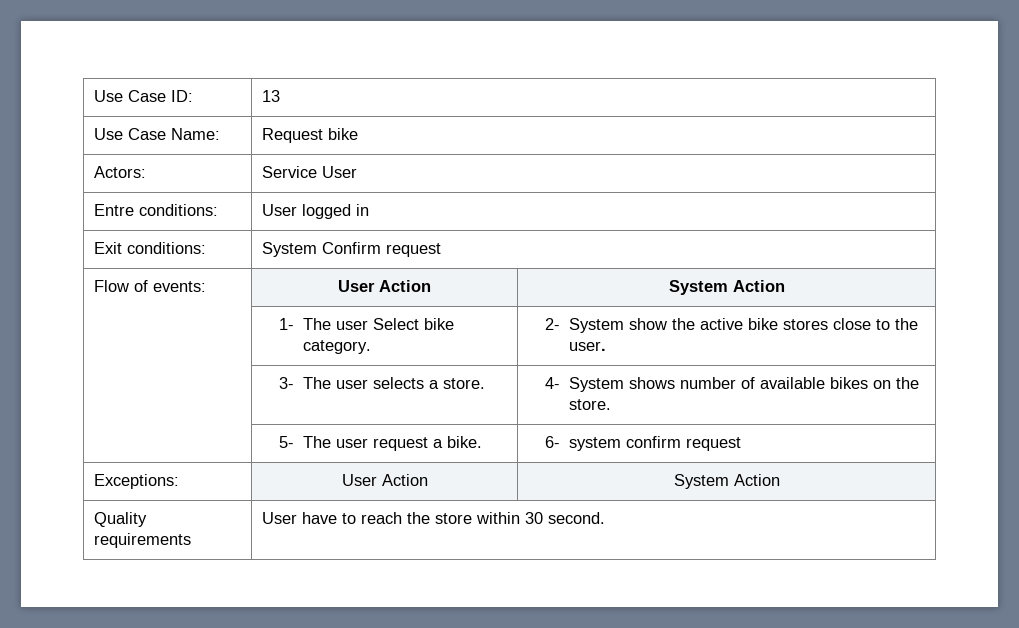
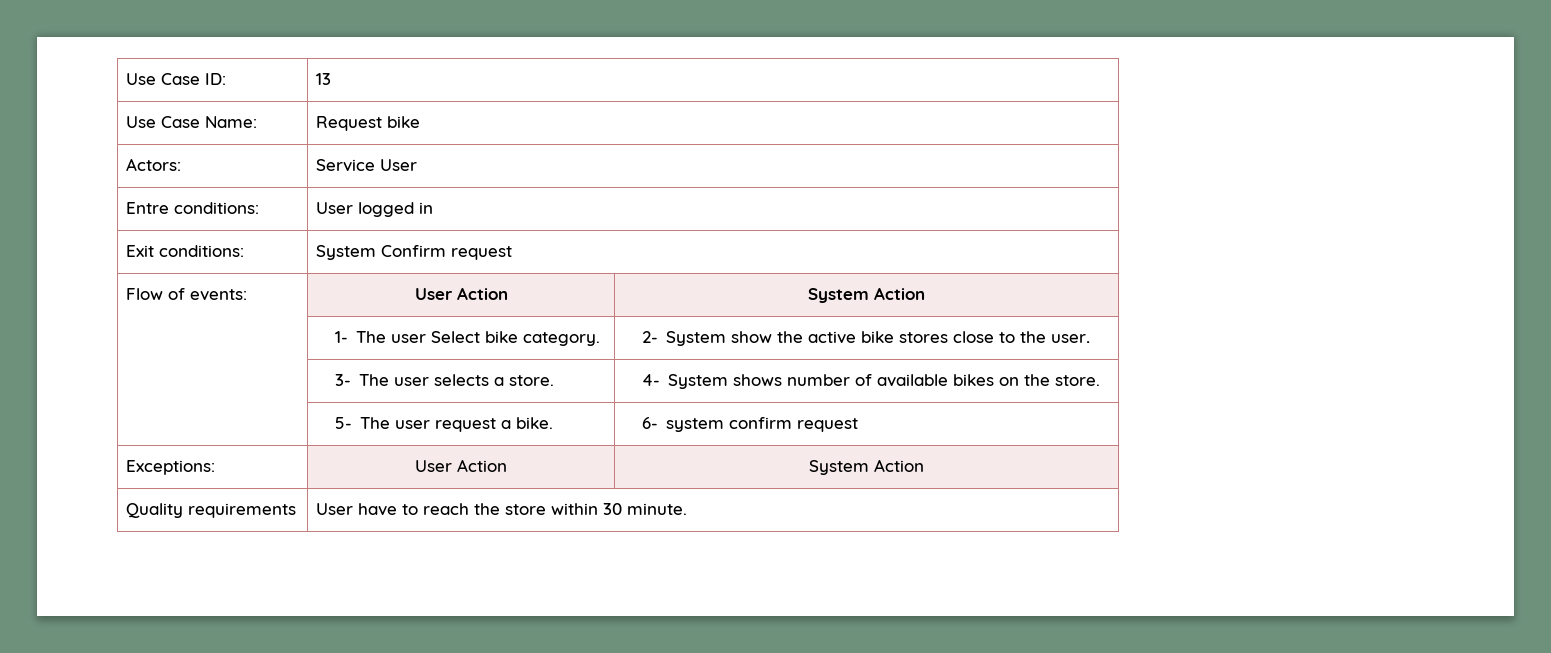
- Quality requirements | User have to reach the store within 30 second.
+ Quality requirements | User have to reach the store within 30 minute.

